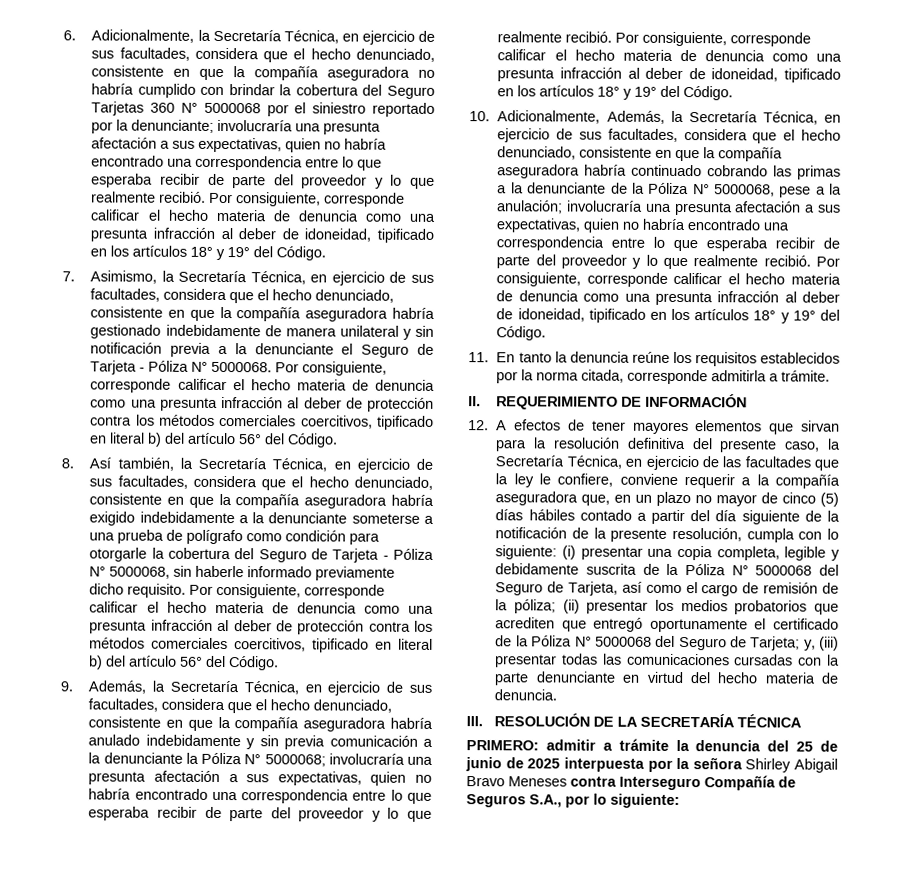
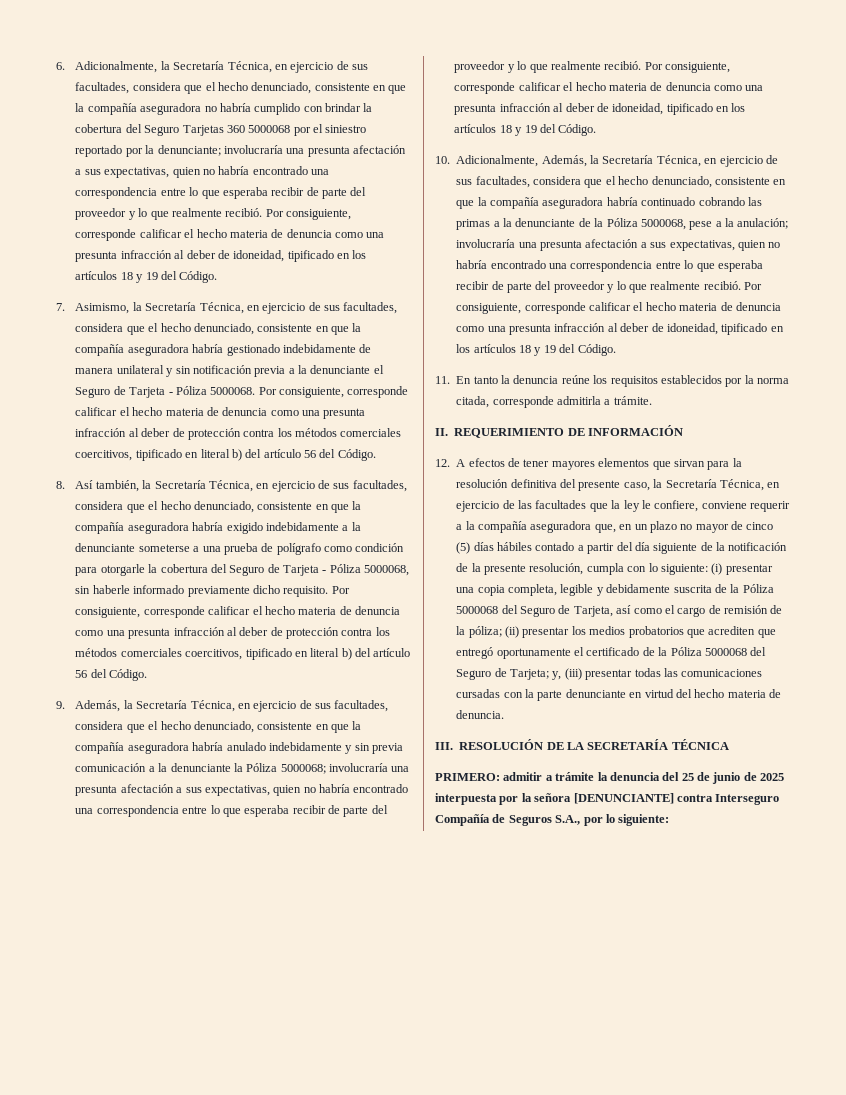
- 6. Adicionalmente, la Secretaría Técnica, en ejercicio de sus facultades, considera que el hecho denunciado, consistente en que la compañía aseguradora no habría cumplido con brindar la cobertura del Seguro Tarjetas 360 N° 5000068 por el siniestro reportado por la denunciante; involucraría una presunta afectación a sus expectativas, quien no habría encontrado una correspondencia entre lo que esperaba recibir de parte del proveedor y lo que realmente recibió. Por consiguiente, corresponde calificar el hecho materia de denuncia como una presunta infracción al deber de idoneidad, tipificado en los artículos 18° y 19° del Código.
+ 6. Adicionalmente, la Secretaría Técnica, en ejercicio de sus facultades, considera que el hecho denunciado, consistente en que la compañía aseguradora no habría cumplido con brindar la cobertura del Seguro Tarjetas 360 5000068 por el siniestro reportado por la denunciante; involucraría una presunta afectación a sus expectativas, quien no habría encontrado una correspondencia entre lo que esperaba recibir de parte del proveedor y lo que realmente recibió. Por consiguiente, corresponde calificar el hecho materia de denuncia como una presunta infracción al deber de idoneidad, tipificado en los artículos 18 y 19 del Código.
- 7. Asimismo, la Secretaría Técnica, en ejercicio de sus facultades, considera que el hecho denunciado, consistente en que la compañía aseguradora habría gestionado indebidamente de manera unilateral y sin notificación previa a la denunciante el Seguro de Tarjeta - Póliza N° 5000068. Por consiguiente, corresponde calificar el hecho materia de denuncia como una presunta infracción al deber de protección contra los métodos comerciales coercitivos, tipificado en literal b) del artículo 56° del Código.
+ 7. Asimismo, la Secretaría Técnica, en ejercicio de sus facultades, considera que el hecho denunciado, consistente en que la compañía aseguradora habría gestionado indebidamente de manera unilateral y sin notificación previa a la denunciante el Seguro de Tarjeta - Póliza 5000068. Por consiguiente, corresponde calificar el hecho materia de denuncia como una presunta infracción al deber de protección contra los métodos comerciales coercitivos, tipificado en literal b) del artículo 56 del Código.
- 8. Así también, la Secretaría Técnica, en ejercicio de sus facultades, considera que el hecho denunciado, consistente en que la compañía aseguradora habría exigido indebidamente a la denunciante someterse a una prueba de polígrafo como condición para otorgarle la cobertura del Seguro de Tarjeta - Póliza N° 5000068, sin haberle informado previamente dicho requisito. Por consiguiente, corresponde calificar el hecho materia de denuncia como una presunta infracción al deber de protección contra los métodos comerciales coercitivos, tipificado en literal b) del artículo 56° del Código.
+ 8. Así también, la Secretaría Técnica, en ejercicio de sus facultades, considera que el hecho denunciado, consistente en que la compañía aseguradora habría exigido indebidamente a la denunciante someterse a una prueba de polígrafo como condición para otorgarle la cobertura del Seguro de Tarjeta - Póliza 5000068, sin haberle informado previamente dicho requisito. Por consiguiente, corresponde calificar el hecho materia de denuncia como una presunta infracción al deber de protección contra los métodos comerciales coercitivos, tipificado en literal b) del artículo 56 del Código.
- 9. Además, la Secretaría Técnica, en ejercicio de sus facultades, considera que el hecho denunciado, consistente en que la compañía aseguradora habría anulado indebidamente y sin previa comunicación a la denunciante la Póliza N° 5000068; involucraría una presunta afectación a sus expectativas, quien no habría encontrado una correspondencia entre lo que esperaba recibir de parte del proveedor y lo que realmente recibió. Por consiguiente, corresponde calificar el hecho materia de denuncia como una presunta infracción al deber de idoneidad, tipificado en los artículos 18° y 19° del Código.
+ 9. Además, la Secretaría Técnica, en ejercicio de sus facultades, considera que el hecho denunciado, consistente en que la compañía aseguradora habría anulado indebidamente y sin previa comunicación a la denunciante la Póliza 5000068; involucraría una presunta afectación a sus expectativas, quien no habría encontrado una correspondencia entre lo que esperaba recibir de parte del proveedor y lo que realmente recibió. Por consiguiente, corresponde calificar el hecho materia de denuncia como una presunta infracción al deber de idoneidad, tipificado en los artículos 18 y 19 del Código.
- 10. Adicionalmente, Además, la Secretaría Técnica, en ejercicio de sus facultades, considera que el hecho denunciado, consistente en que la compañía aseguradora habría continuado cobrando las primas a la denunciante de la Póliza N° 5000068, pese a la anulación; involucraría una presunta afectación a sus expectativas, quien no habría encontrado una correspondencia entre lo que esperaba recibir de parte del proveedor y lo que realmente recibió. Por consiguiente, corresponde calificar el hecho materia de denuncia como una presunta infracción al deber de idoneidad, tipificado en los artículos 18° y 19° del Código.
+ 10. Adicionalmente, Además, la Secretaría Técnica, en ejercicio de sus facultades, considera que el hecho denunciado, consistente en que la compañía aseguradora habría continuado cobrando las primas a la denunciante de la Póliza 5000068, pese a la anulación; involucraría una presunta afectación a sus expectativas, quien no habría encontrado una correspondencia entre lo que esperaba recibir de parte del proveedor y lo que realmente recibió. Por consiguiente, corresponde calificar el hecho materia de denuncia como una presunta infracción al deber de idoneidad, tipificado en los artículos 18 y 19 del Código.
- (i) presentar una copia completa, legible y debidamente suscrita de la Póliza N° 5000068 del Seguro de Tarjeta, así como el cargo de remisión de la póliza;
+ (i) presentar una copia completa, legible y debidamente suscrita de la Póliza 5000068 del Seguro de Tarjeta, así como el cargo de remisión de la póliza;
- (ii) presentar los medios probatorios que acrediten que entregó oportunamente el certificado de la Póliza N° 5000068 del Seguro de Tarjeta;
+ (ii) presentar los medios probatorios que acrediten que entregó oportunamente el certificado de la Póliza 5000068 del Seguro de Tarjeta;
- PRIMERO: admitir a trámite la denuncia del 25 de junio de 2025 interpuesta por la señora Shirley Abigail Bravo Meneses contra Interseguro Compañía de Seguros S.A., por lo siguiente:
+ PRIMERO: admitir a trámite la denuncia del 25 de junio de 2025 interpuesta por la señora [DENUNCIANTE] contra Interseguro Compañía de Seguros S.A., por lo siguiente:

